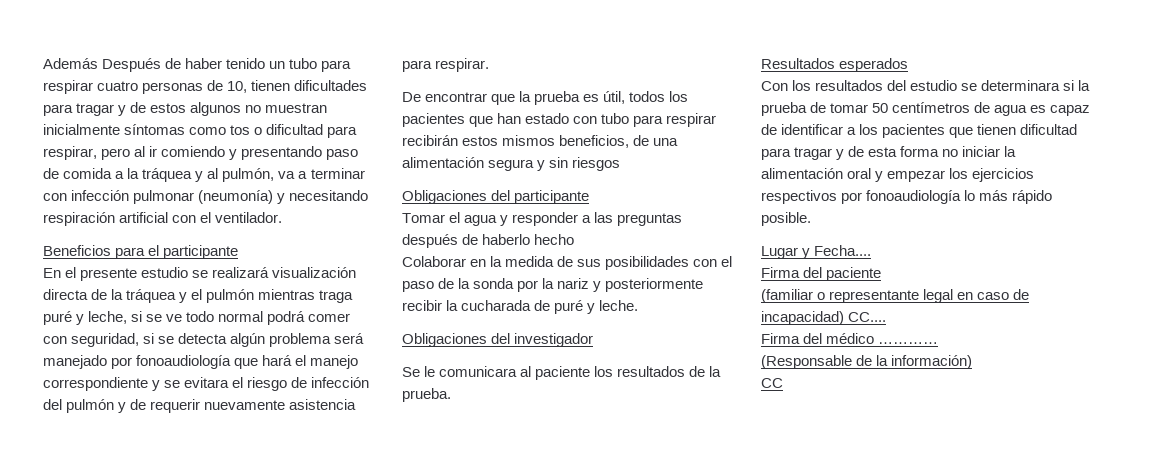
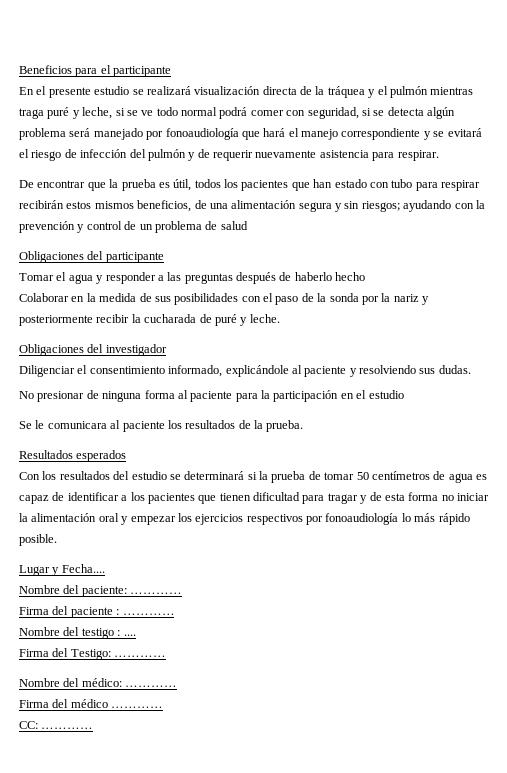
- Además Después de haber tenido un tubo para respirar cuatro personas de 10, tienen dificultades para tragar y de estos algunos no muestran inicialmente síntomas como tos o dificultad para respirar, pero al ir comiendo y presentando paso de comida a la tráquea y al pulmón, va a terminar con infección pulmonar (neumonía) y necesitando respiración artificial con el ventilador.
- En el presente estudio se realizará visualización directa de la tráquea y el pulmón mientras traga puré y leche, si se ve todo normal podrá comer con seguridad, si se detecta algún problema será manejado por fonoaudiología que hará el manejo correspondiente y se evitara el riesgo de infección del pulmón y de requerir nuevamente asistencia para respirar.
+ En el presente estudio se realizará visualización directa de la tráquea y el pulmón mientras traga puré y leche, si se ve todo normal podrá comer con seguridad, si se detecta algún problema será manejado por fonoaudiología que hará el manejo correspondiente y se evitará el riesgo de infección del pulmón y de requerir nuevamente asistencia para respirar.
- De encontrar que la prueba es útil, todos los pacientes que han estado con tubo para respirar recibirán estos mismos beneficios, de una alimentación segura y sin riesgos
+ De encontrar que la prueba es útil, todos los pacientes que han estado con tubo para respirar recibirán estos mismos beneficios, de una alimentación segura y sin riesgos; ayudando con la prevención y control de un problema de salud
+ Diligenciar el consentimiento informado, explicándole al paciente y resolviendo sus dudas.
+ No presionar de ninguna forma al paciente para la participación en el estudio
- Con los resultados del estudio se determinara si la prueba de tomar 50 centímetros de agua es capaz de identificar a los pacientes que tienen dificultad para tragar y de esta forma no iniciar la alimentación oral y empezar los ejercicios respectivos por fonoaudiología lo más rápido posible.
+ Con los resultados del estudio se determinará si la prueba de tomar 50 centímetros de agua es capaz de identificar a los pacientes que tienen dificultad para tragar y de esta forma no iniciar la alimentación oral y empezar los ejercicios respectivos por fonoaudiología lo más rápido posible.
+ Nombre del paciente: …………
- Firma del paciente
- (familiar o representante legal en caso de incapacidad) CC....
+ Firma del paciente : …………
+ Nombre del testigo : ....
+ Firma del Testigo: …………
+ Nombre del médico: …………
- (Responsable de la información)
- CC
+ CC: …………

